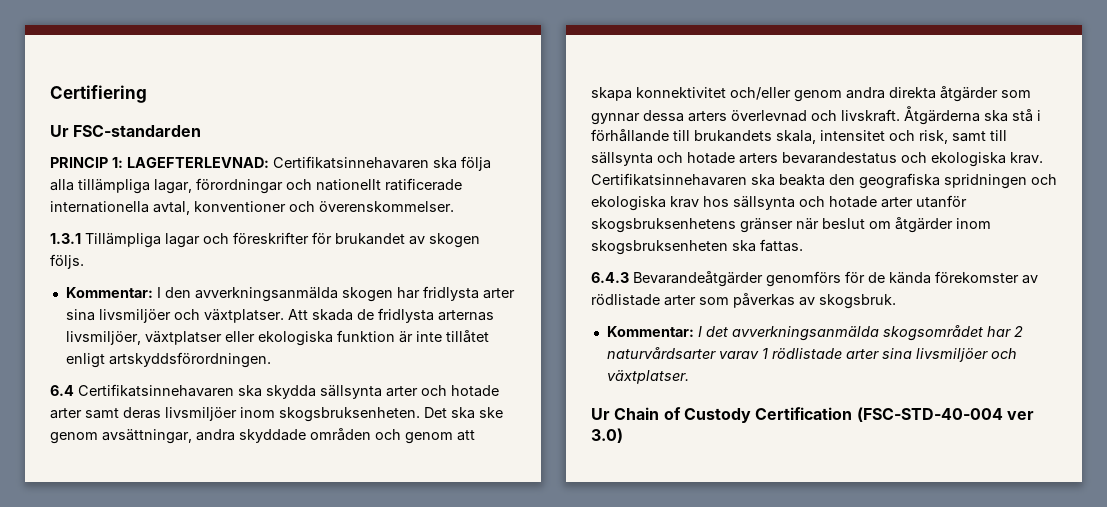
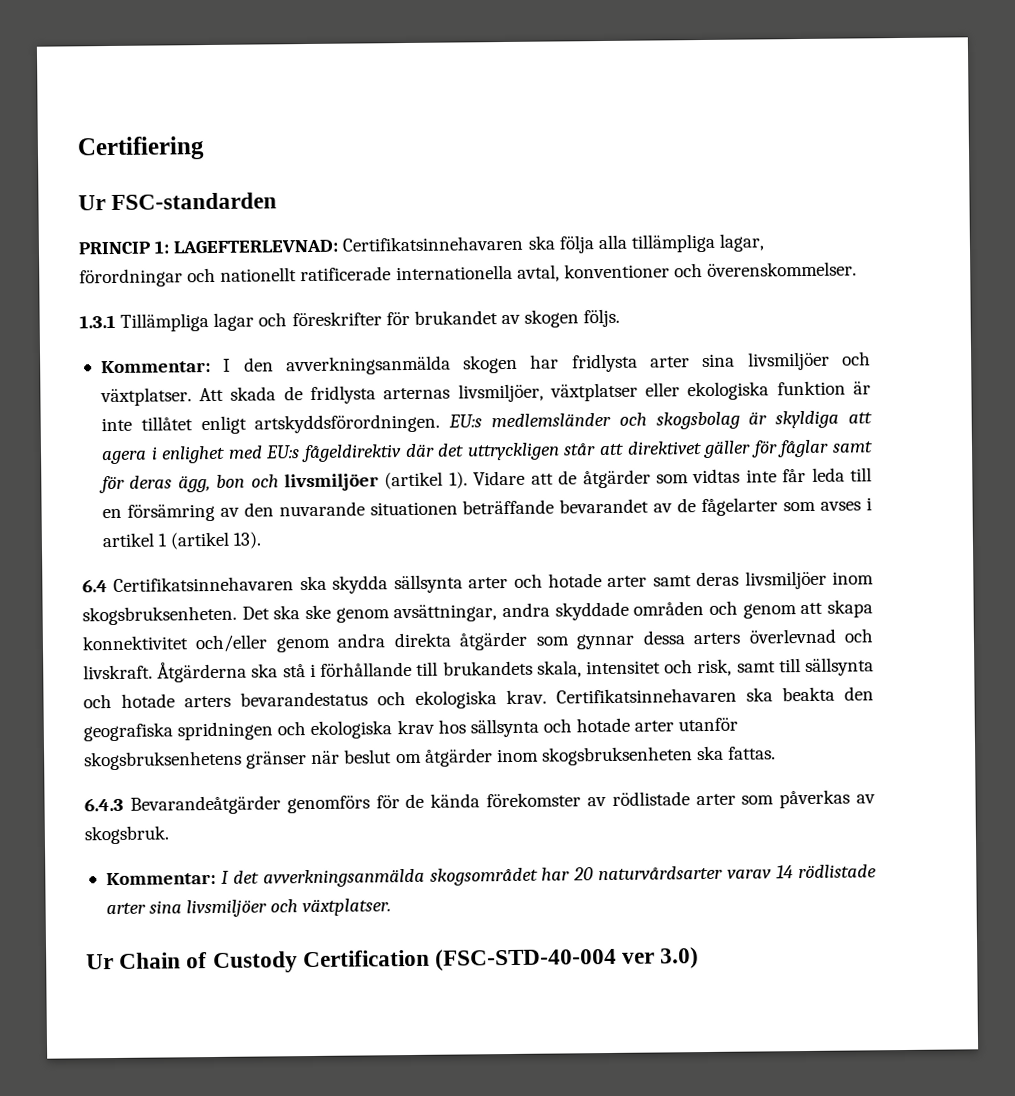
+ EU:s medlemsländer och skogsbolag är skyldiga att agera i enlighet med EU:s fågeldirektiv där det uttryckligen står att direktivet gäller för fåglar samt för deras ägg, bon och livsmiljöer (artikel 1). Vidare att de åtgärder som vidtas inte får leda till en försämring av den nuvarande situationen beträffande bevarandet av de fågelarter som avses i artikel 1 (artikel 13).
- Kommentar: I det avverkningsanmälda skogsområdet har 2 naturvårdsarter varav 1 rödlistade arter sina livsmiljöer och växtplatser.
+ Kommentar: I det avverkningsanmälda skogsområdet har 20 naturvårdsarter varav 14 rödlistade arter sina livsmiljöer och växtplatser.

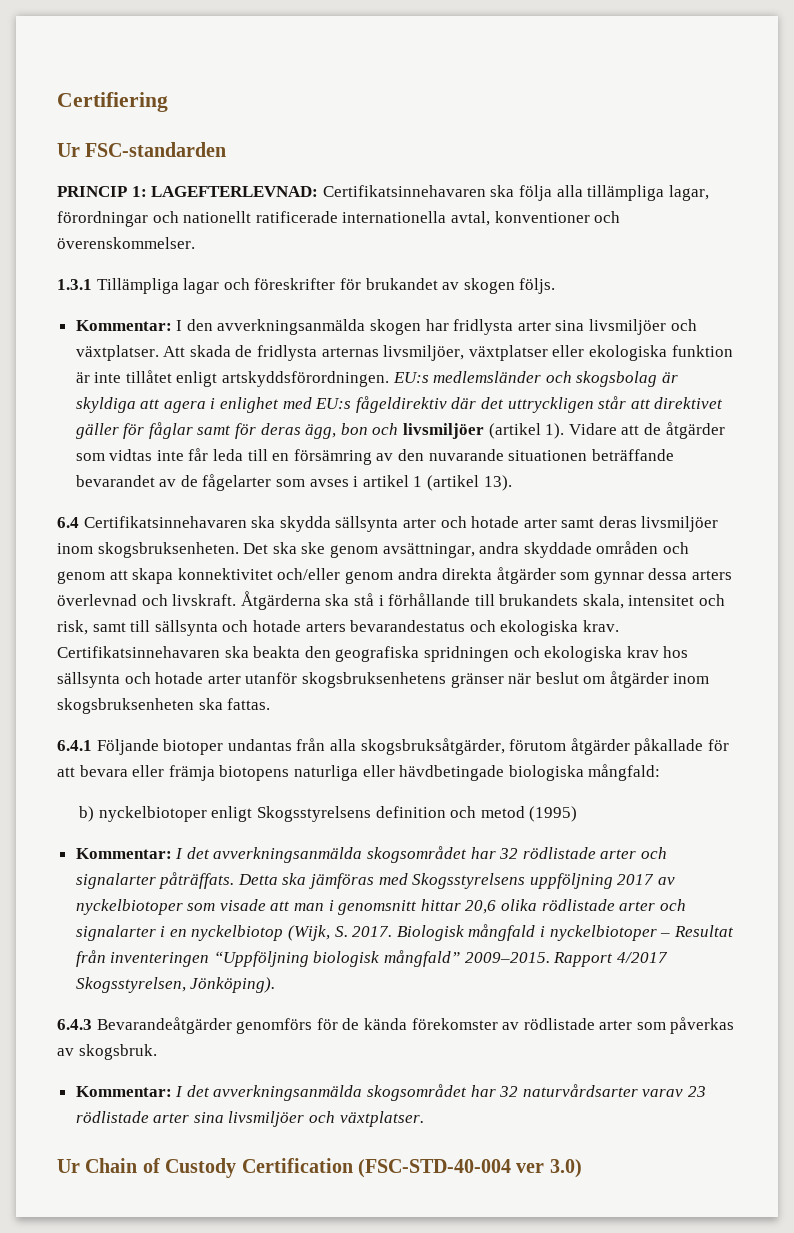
+ 6.4.1 Följande biotoper undantas från alla skogsbruksåtgärder, förutom åtgärder påkallade för att bevara eller främja biotopens naturliga eller hävdbetingade biologiska mångfald:
+ b) nyckelbiotoper enligt Skogsstyrelsens definition och metod (1995)
+ Kommentar: I det avverkningsanmälda skogsområdet har 32 rödlistade arter och signalarter påträffats. Detta ska jämföras med Skogsstyrelsens uppföljning 2017 av nyckelbiotoper som visade att man i genomsnitt hittar 20,6 olika rödlistade arter och signalarter i en nyckelbiotop (Wijk, S. 2017. Biologisk mångfald i nyckelbiotoper – Resultat från inventeringen “Uppföljning biologisk mångfald” 2009–2015. Rapport 4/2017 Skogsstyrelsen, Jönköping).
- Kommentar: I det avverkningsanmälda skogsområdet har 20 naturvårdsarter varav 14 rödlistade arter sina livsmiljöer och växtplatser.
+ Kommentar: I det avverkningsanmälda skogsområdet har 32 naturvårdsarter varav 23 rödlistade arter sina livsmiljöer och växtplatser.

